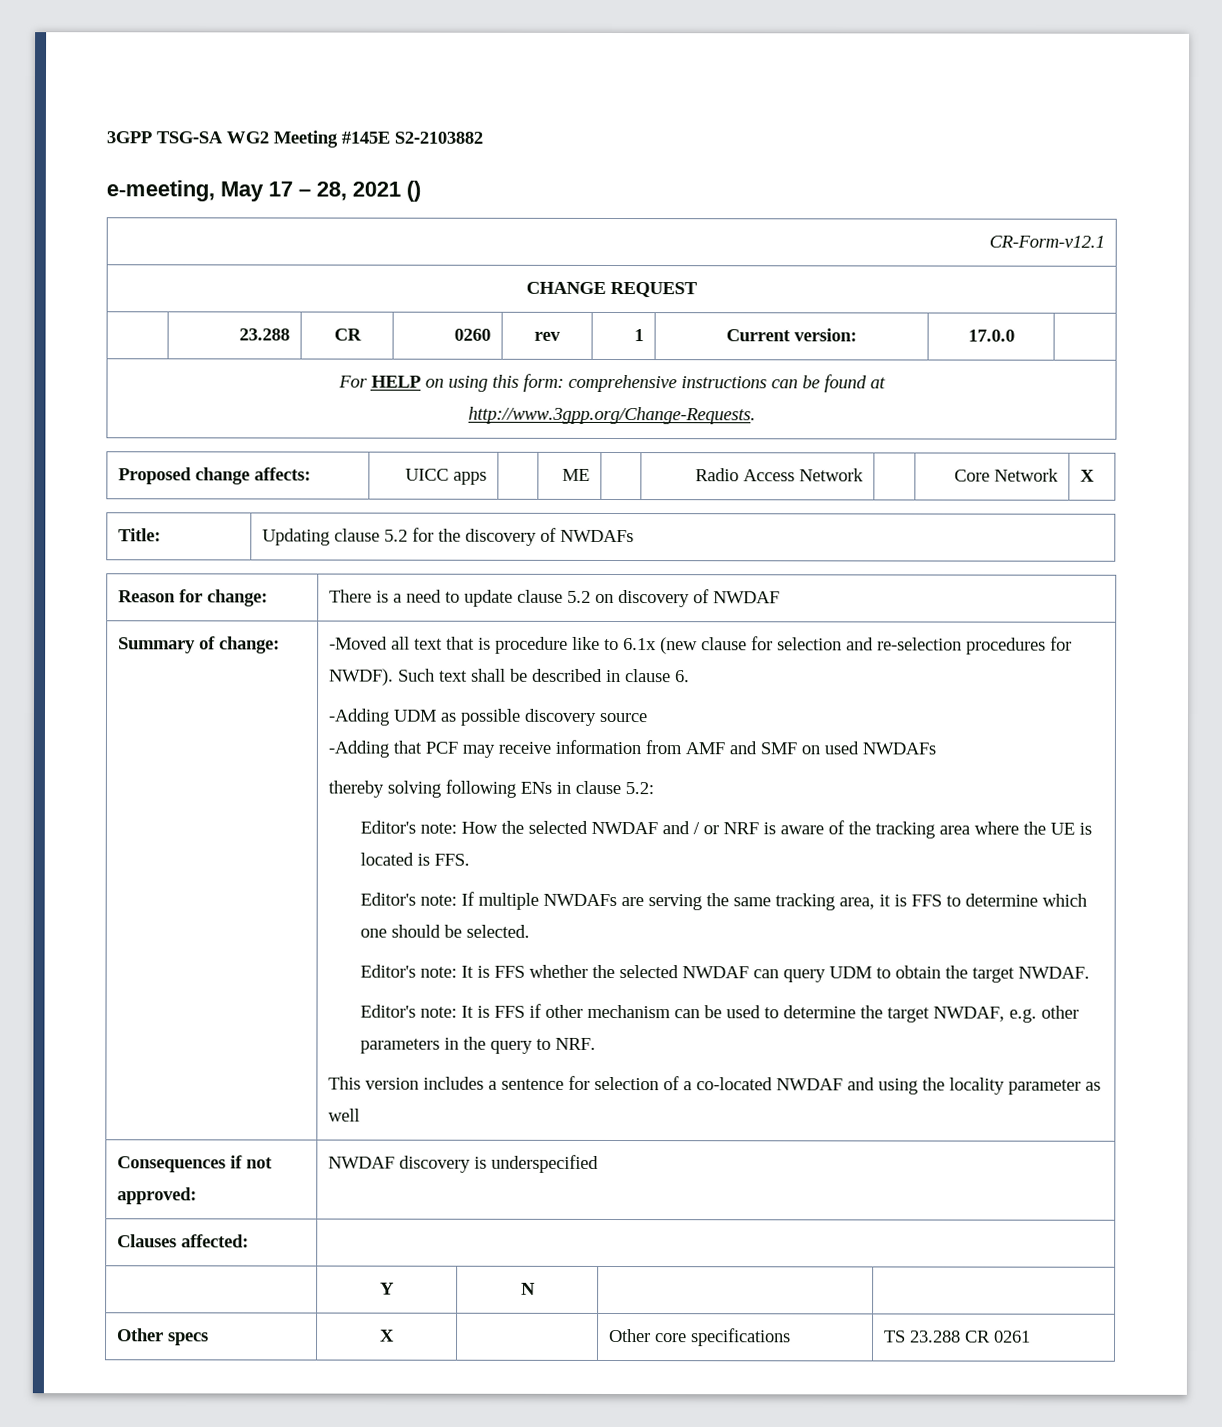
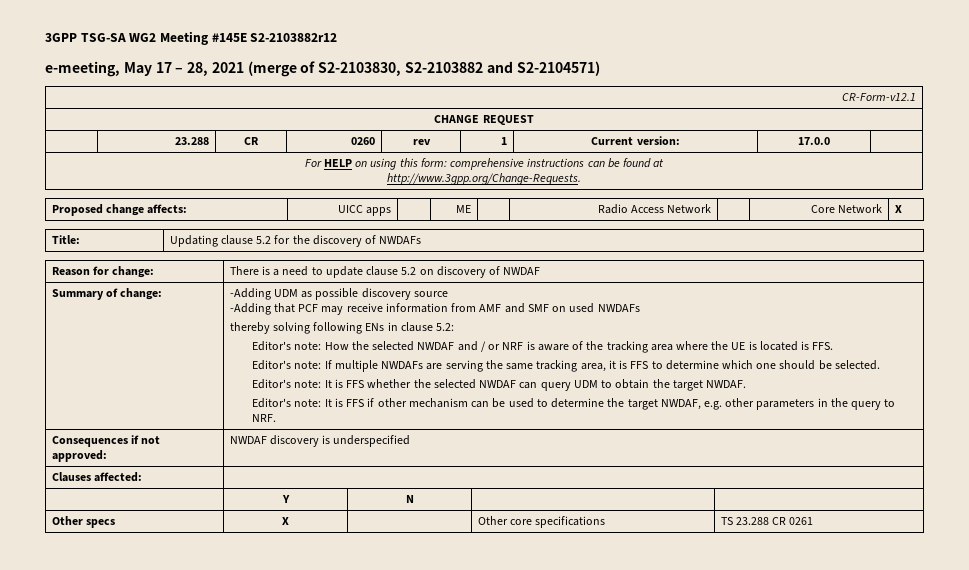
- 3GPP TSG-SA WG2 Meeting #145E S2-2103882
+ 3GPP TSG-SA WG2 Meeting #145E S2-2103882r12
- e-meeting, May 17 – 28, 2021 ()
+ e-meeting, May 17 – 28, 2021 (merge of S2-2103830, S2-2103882 and S2-2104571)
- -Moved all text that is procedure like to 6.1x (new clause for selection and re-selection procedures for NWDF). Such text shall be described in clause 6.
- This version includes a sentence for selection of a co-located NWDAF and using the locality parameter as well

